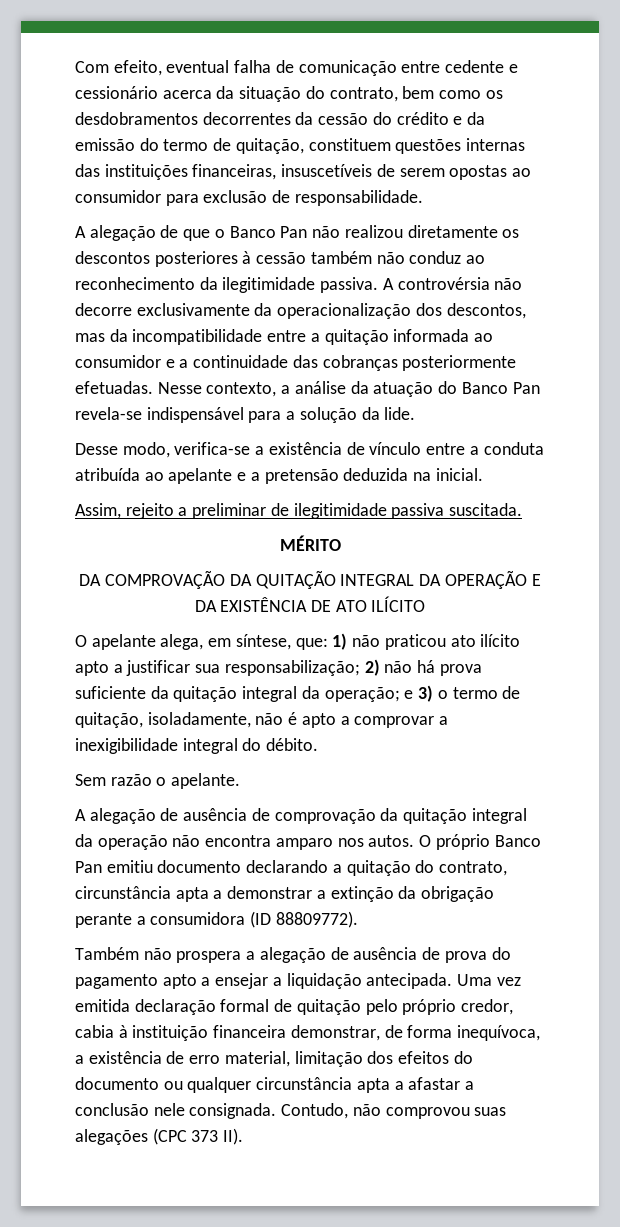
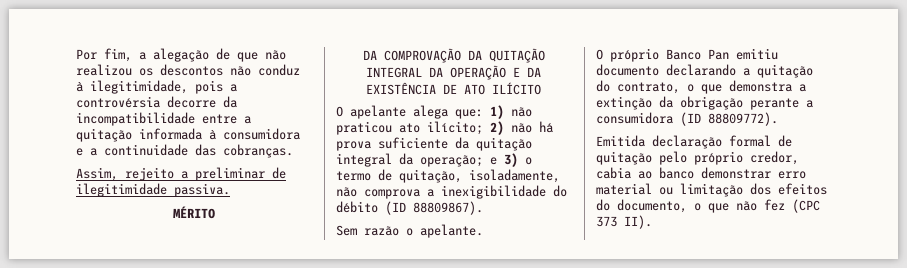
- Com efeito, eventual falha de comunicação entre cedente e cessionário acerca da situação do contrato, bem como os desdobramentos decorrentes da cessão do crédito e da emissão do termo de quitação, constituem questões internas das instituições financeiras, insuscetíveis de serem opostas ao consumidor para exclusão de responsabilidade.
- A alegação de que o Banco Pan não realizou diretamente os descontos posteriores à cessão também não conduz ao reconhecimento da ilegitimidade passiva. A controvérsia não decorre exclusivamente da operacionalização dos descontos, mas da incompatibilidade entre a quitação informada ao consumidor e a continuidade das cobranças posteriormente efetuadas. Nesse contexto, a análise da atuação do Banco Pan revela-se indispensável para a solução da lide.
- Desse modo, verifica-se a existência de vínculo entre a conduta atribuída ao apelante e a pretensão deduzida na inicial.
+ Por fim, a alegação de que não realizou os descontos não conduz à ilegitimidade, pois a controvérsia decorre da incompatibilidade entre a quitação informada à consumidora e a continuidade das cobranças.
- Assim, rejeito a preliminar de ilegitimidade passiva suscitada.
+ Assim, rejeito a preliminar de ilegitimidade passiva.
- O apelante alega, em síntese, que: 1) não praticou ato ilícito apto a justificar sua responsabilização; 2) não há prova suficiente da quitação integral da operação; e 3) o termo de quitação, isoladamente, não é apto a comprovar a inexigibilidade integral do débito.
+ O apelante alega que: 1) não praticou ato ilícito; 2) não há prova suficiente da quitação integral da operação; e 3) o termo de quitação, isoladamente, não comprova a inexigibilidade do débito (ID 88809867).
  Sem razão o apelante.
- A alegação de ausência de comprovação da quitação integral da operação não encontra amparo nos autos. O próprio Banco Pan emitiu documento declarando a quitação do contrato, circunstância apta a demonstrar a extinção da obrigação perante a consumidora (ID 88809772).
+ O próprio Banco Pan emitiu documento declarando a quitação do contrato, o que demonstra a extinção da obrigação perante a consumidora (ID 88809772).
- Também não prospera a alegação de ausência de prova do pagamento apto a ensejar a liquidação antecipada. Uma vez emitida declaração formal de quitação pelo próprio credor, cabia à instituição financeira demonstrar, de forma inequívoca, a existência de erro material, limitação dos efeitos do documento ou qualquer circunstância apta a afastar a conclusão nele consignada. Contudo, não comprovou suas alegações (CPC 373 II).
+ Emitida declaração formal de quitação pelo próprio credor, cabia ao banco demonstrar erro material ou limitação dos efeitos do documento, o que não fez (CPC 373 II).

